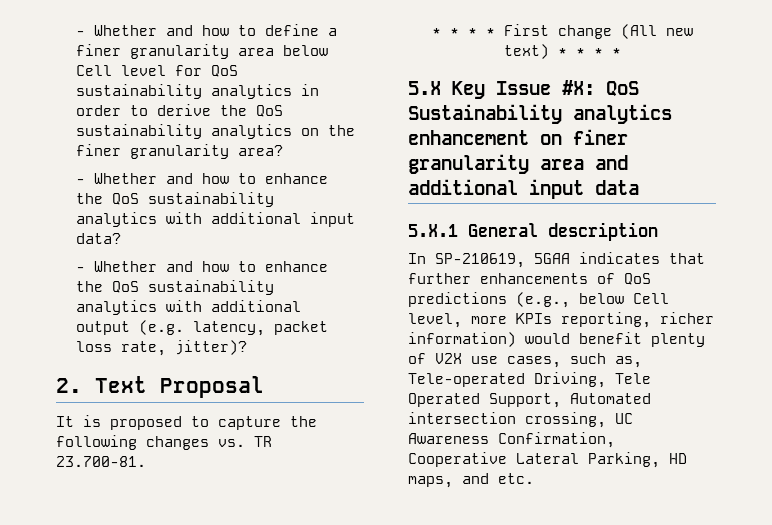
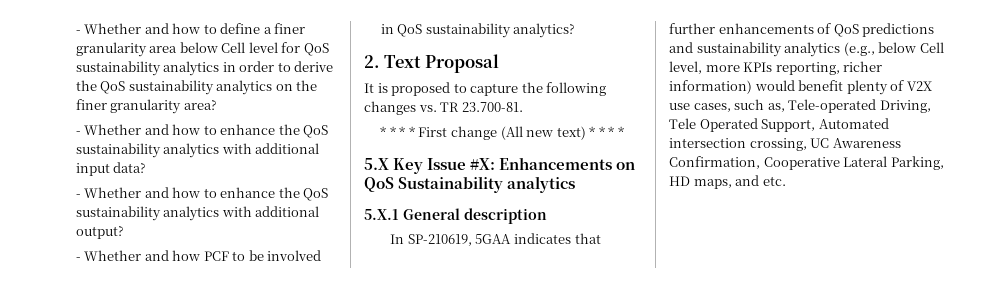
- - Whether and how to enhance the QoS sustainability analytics with additional output (e.g. latency, packet loss rate, jitter)?
+ - Whether and how to enhance the QoS sustainability analytics with additional output?
+ - Whether and how PCF to be involved in QoS sustainability analytics?
- 5.X Key Issue #X: QoS Sustainability analytics enhancement on finer granularity area and additional input data
+ 5.X Key Issue #X: Enhancements on QoS Sustainability analytics
- In SP-210619, 5GAA indicates that further enhancements of QoS predictions (e.g., below Cell level, more KPIs reporting, richer information) would benefit plenty of V2X use cases, such as, Tele-operated Driving, Tele Operated Support, Automated intersection crossing, UC Awareness Confirmation, Cooperative Lateral Parking, HD maps, and etc.
+ In SP-210619, 5GAA indicates that further enhancements of QoS predictions and sustainability analytics (e.g., below Cell level, more KPIs reporting, richer information) would benefit plenty of V2X use cases, such as, Tele-operated Driving, Tele Operated Support, Automated intersection crossing, UC Awareness Confirmation, Cooperative Lateral Parking, HD maps, and etc.

